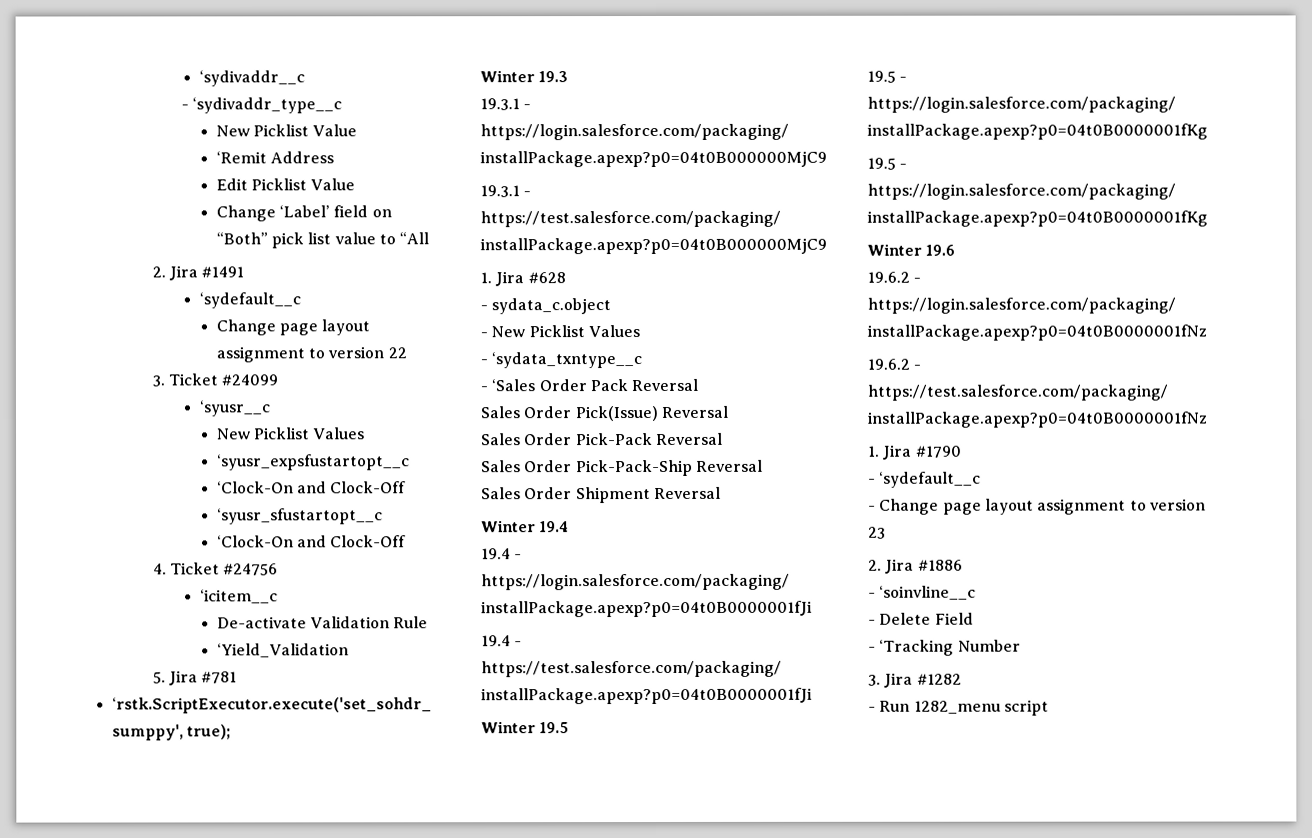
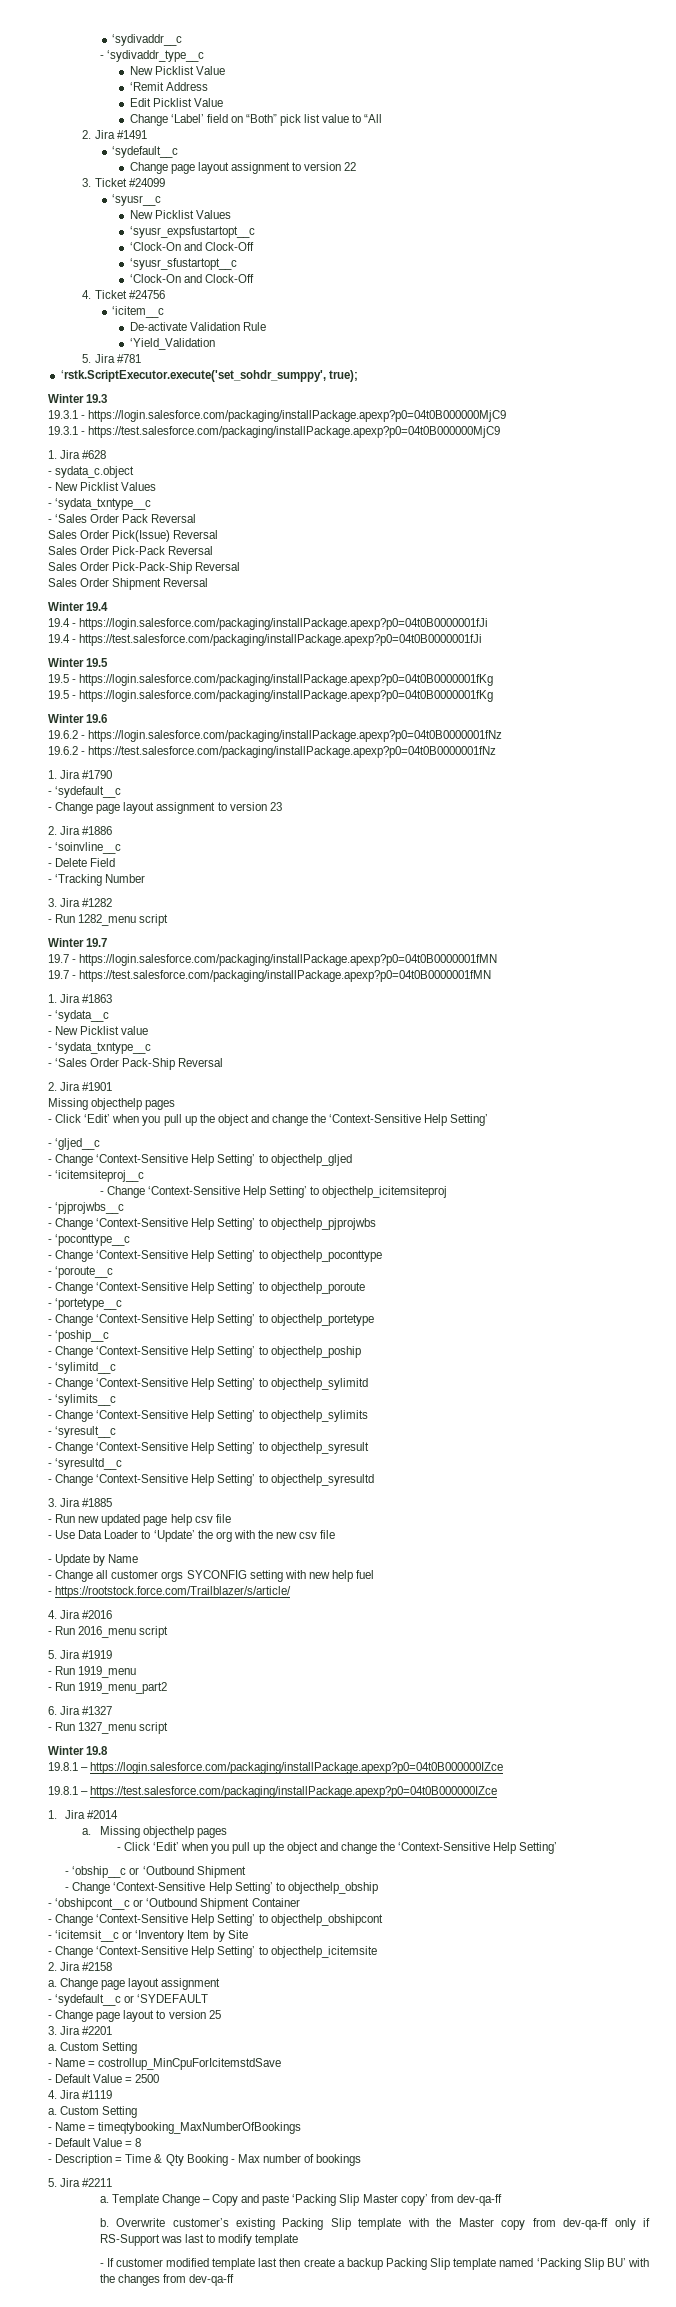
+ Winter 19.7
+ 19.7 - https://login.salesforce.com/packaging/installPackage.apexp?p0=04t0B0000001fMN
+ 19.7 - https://test.salesforce.com/packaging/installPackage.apexp?p0=04t0B0000001fMN
+ 1. Jira #1863
+ - ‘sydata__c
+ - New Picklist value
+ - ‘sydata_txntype__c
+ - ‘Sales Order Pack-Ship Reversal
+ 2. Jira #1901
+ Missing objecthelp pages
+ - Click ‘Edit’ when you pull up the object and change the ‘Context-Sensitive Help Setting’
+ - ‘gljed__c
+ - Change ‘Context-Sensitive Help Setting’ to objecthelp_gljed
+ - ‘icitemsiteproj__c
+ - Change ‘Context-Sensitive Help Setting’ to objecthelp_icitemsiteproj
+ - ‘pjprojwbs__c
+ - Change ‘Context-Sensitive Help Setting’ to objecthelp_pjprojwbs
+ - ‘poconttype__c
+ - Change ‘Context-Sensitive Help Setting’ to objecthelp_poconttype
+ - ‘poroute__c
+ - Change ‘Context-Sensitive Help Setting’ to objecthelp_poroute
+ - ‘portetype__c
+ - Change ‘Context-Sensitive Help Setting’ to objecthelp_portetype
+ - ‘poship__c
+ - Change ‘Context-Sensitive Help Setting’ to objecthelp_poship
+ - ‘sylimitd__c
+ - Change ‘Context-Sensitive Help Setting’ to objecthelp_sylimitd
+ - ‘sylimits__c
+ - Change ‘Context-Sensitive Help Setting’ to objecthelp_sylimits
+ - ‘syresult__c
+ - Change ‘Context-Sensitive Help Setting’ to objecthelp_syresult
+ - ‘syresultd__c
+ - Change ‘Context-Sensitive Help Setting’ to objecthelp_syresultd
+ 3. Jira #1885
+ - Run new updated page help csv file
+ - Use Data Loader to ‘Update’ the org with the new csv file
+ - Update by Name
+ - Change all customer orgs SYCONFIG setting with new help fuel
+ - https://rootstock.force.com/Trailblazer/s/article/
+ 4. Jira #2016
+ - Run 2016_menu script
+ 5. Jira #1919
+ - Run 1919_menu
+ - Run 1919_menu_part2
+ 6. Jira #1327
+ - Run 1327_menu script
+ Winter 19.8
+ 19.8.1 – https://login.salesforce.com/packaging/installPackage.apexp?p0=04t0B000000IZce
+ 19.8.1 – https://test.salesforce.com/packaging/installPackage.apexp?p0=04t0B000000IZce
+ 1. Jira #2014
+ a. Missing objecthelp pages
+ - Click ‘Edit’ when you pull up the object and change the ‘Context-Sensitive Help Setting’
+ - ‘obship__c or ‘Outbound Shipment
+ - Change ‘Context-Sensitive Help Setting’ to objecthelp_obship
+ - ‘obshipcont__c or ‘Outbound Shipment Container
+ - Change ‘Context-Sensitive Help Setting’ to objecthelp_obshipcont
+ - ‘icitemsit__c or ‘Inventory Item by Site
+ - Change ‘Context-Sensitive Help Setting’ to objecthelp_icitemsite
+ 2. Jira #2158
+ a. Change page layout assignment
+ - ‘sydefault__c or ‘SYDEFAULT
+ - Change page layout to version 25
+ 3. Jira #2201
+ a. Custom Setting
+ - Name = costrollup_MinCpuForIcitemstdSave
+ - Default Value = 2500
+ 4. Jira #1119
+ a. Custom Setting
+ - Name = timeqtybooking_MaxNumberOfBookings
+ - Default Value = 8
+ - Description = Time & Qty Booking - Max number of bookings
+ 5. Jira #2211
+ a. Template Change – Copy and paste ‘Packing Slip Master copy’ from dev-qa-ff
+ b. Overwrite customer’s existing Packing Slip template with the Master copy from dev-qa-ff only if RS-Support was last to modify template
+ - If customer modified template last then create a backup Packing Slip template named ‘Packing Slip BU’ with the changes from dev-qa-ff

